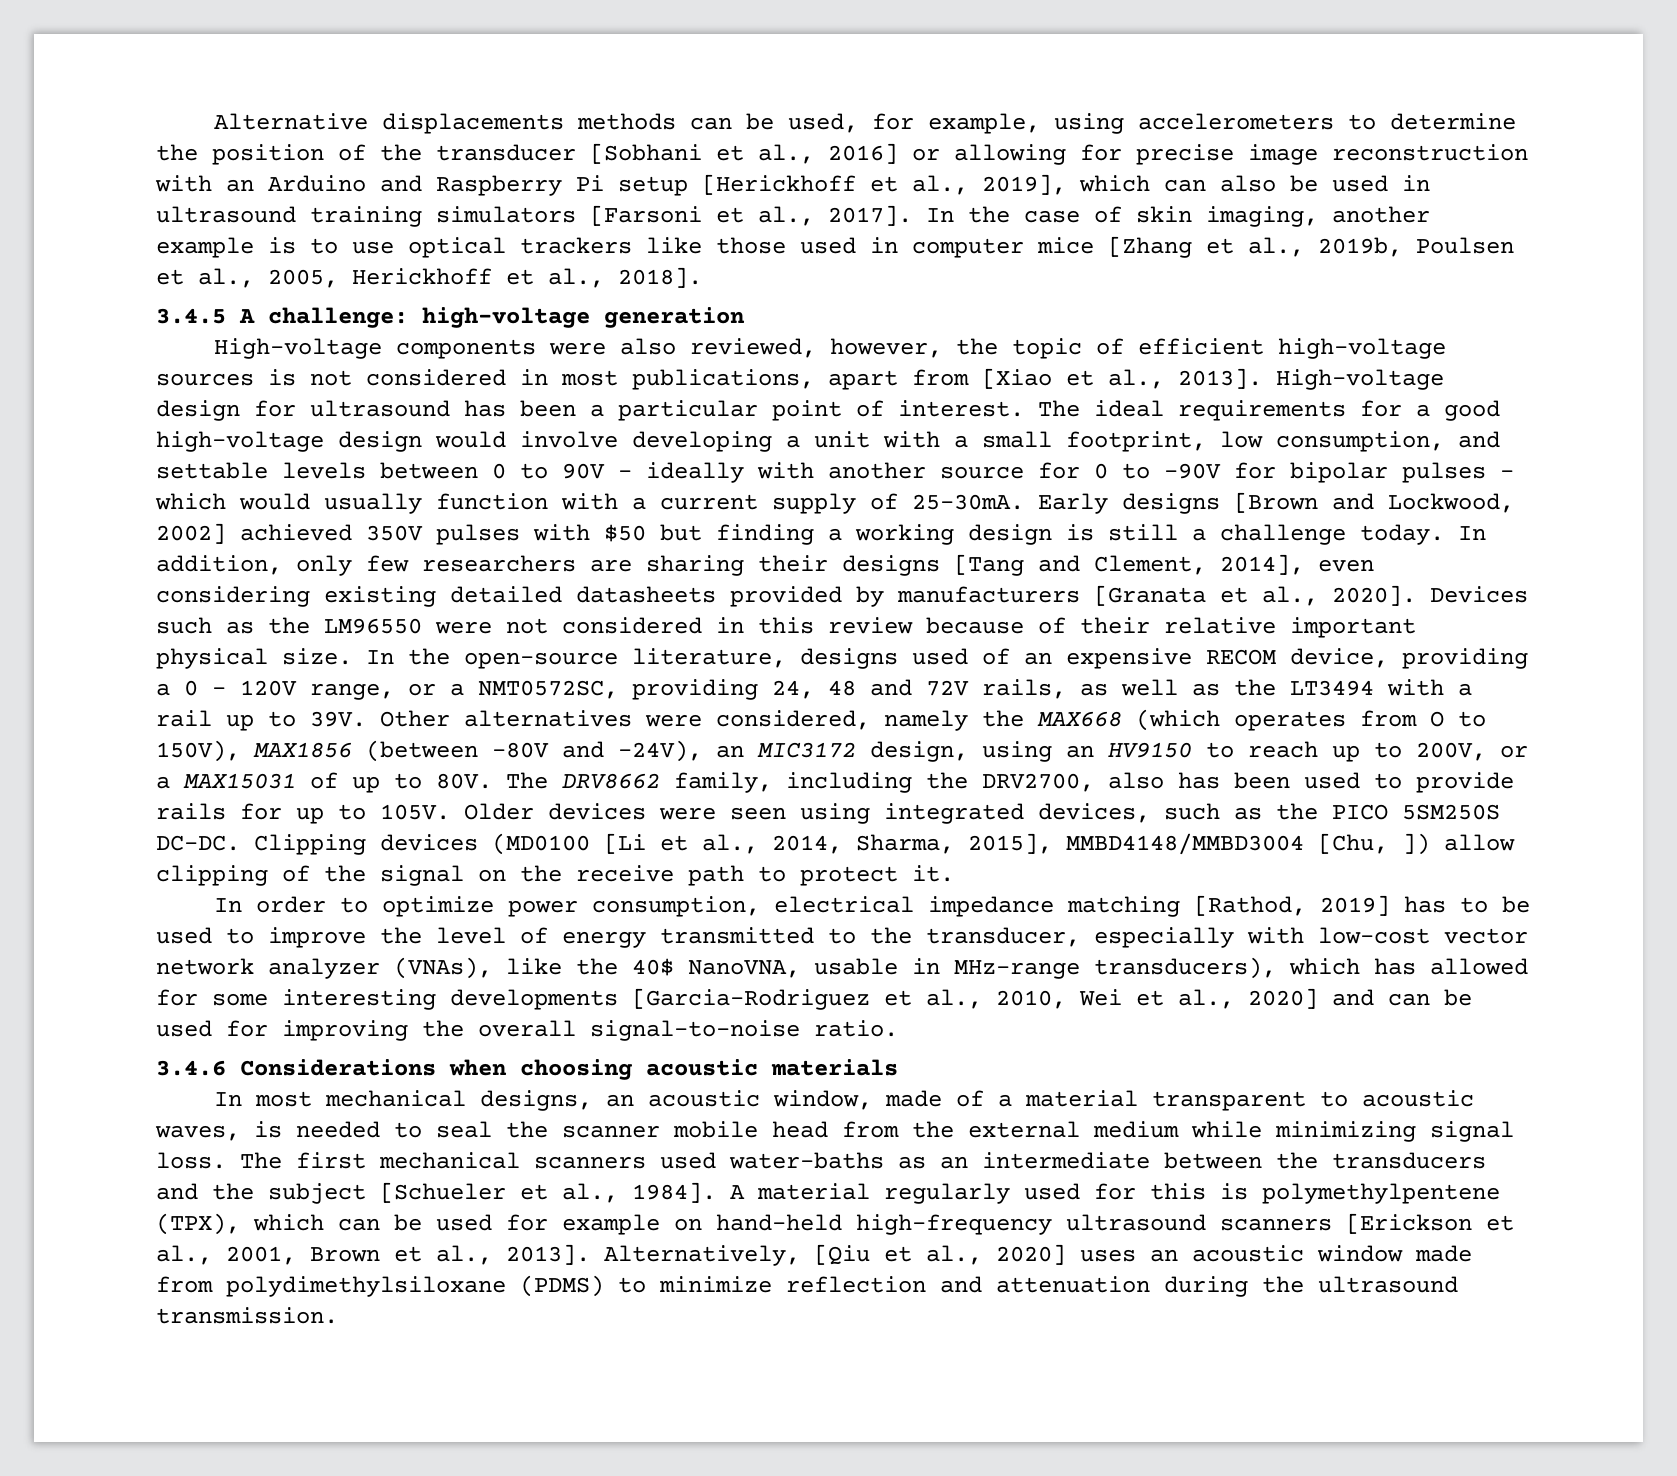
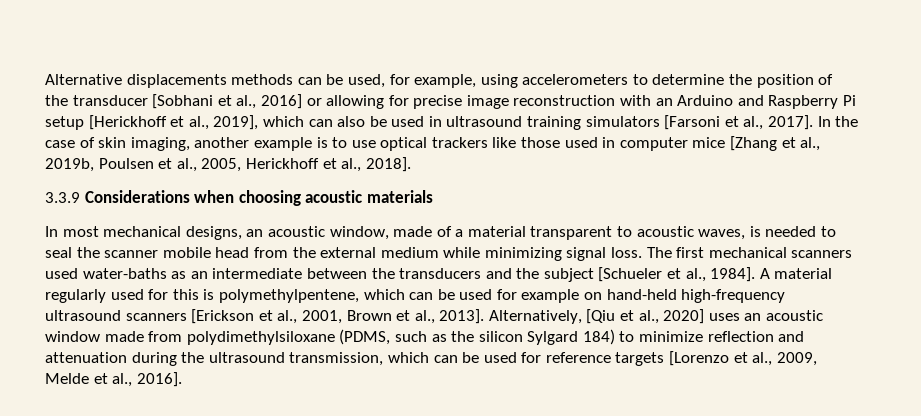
- 3.4.5 A challenge: high-voltage generation
- High-voltage components were also reviewed, however, the topic of efficient high-voltage sources is not considered in most publications, apart from [Xiao et al., 2013]. High-voltage design for ultrasound has been a particular point of interest. The ideal requirements for a good high-voltage design would involve developing a unit with a small footprint, low consumption, and settable levels between 0 to 90V – ideally with another source for 0 to -90V for bipolar pulses – which would usually function with a current supply of 25-30mA. Early designs [Brown and Lockwood, 2002] achieved 350V pulses with $50 but finding a working design is still a challenge today. In addition, only few researchers are sharing their designs [Tang and Clement, 2014], even considering existing detailed datasheets provided by manufacturers [Granata et al., 2020]. Devices such as the LM96550 were not considered in this review because of their relative important physical size. In the open-source literature, designs used of an expensive RECOM device, providing a 0 - 120V range, or a NMT0572SC, providing 24, 48 and 72V rails, as well as the LT3494 with a rail up to 39V. Other alternatives were considered, namely the MAX668 (which operates from O to 150V), MAX1856 (between -80V and -24V), an MIC3172 design, using an HV9150 to reach up to 200V, or a MAX15031 of up to 80V. The DRV8662 family, including the DRV2700, also has been used to provide rails for up to 105V. Older devices were seen using integrated devices, such as the PICO 5SM250S DC-DC. Clipping devices (MD0100 [Li et al., 2014, Sharma, 2015], MMBD4148/MMBD3004 [Chu, ]) allow clipping of the signal on the receive path to protect it.
- In order to optimize power consumption, electrical impedance matching [Rathod, 2019] has to be used to improve the level of energy transmitted to the transducer, especially with low-cost vector network analyzer (VNAs), like the 40$ NanoVNA, usable in MHz-range transducers), which has allowed for some interesting developments [Garcia-Rodriguez et al., 2010, Wei et al., 2020] and can be used for improving the overall signal-to-noise ratio.
- 3.4.6 Considerations when choosing acoustic materials
+ 3.3.9 Considerations when choosing acoustic materials
- A material regularly used for this is polymethylpentene (TPX), which can be used for example on hand-held high-frequency ultrasound scanners [Erickson et al., 2001, Brown et al., 2013].
+ A material regularly used for this is polymethylpentene, which can be used for example on hand-held high-frequency ultrasound scanners [Erickson et al., 2001, Brown et al., 2013].
- Alternatively, [Qiu et al., 2020] uses an acoustic window made from polydimethylsiloxane (PDMS) to minimize reflection and attenuation during the ultrasound transmission.
+ Alternatively, [Qiu et al., 2020] uses an acoustic window made from polydimethylsiloxane (PDMS, such as the silicon Sylgard 184) to minimize reflection and attenuation during the ultrasound transmission, which can be used for reference targets [Lorenzo et al., 2009, Melde et al., 2016].

